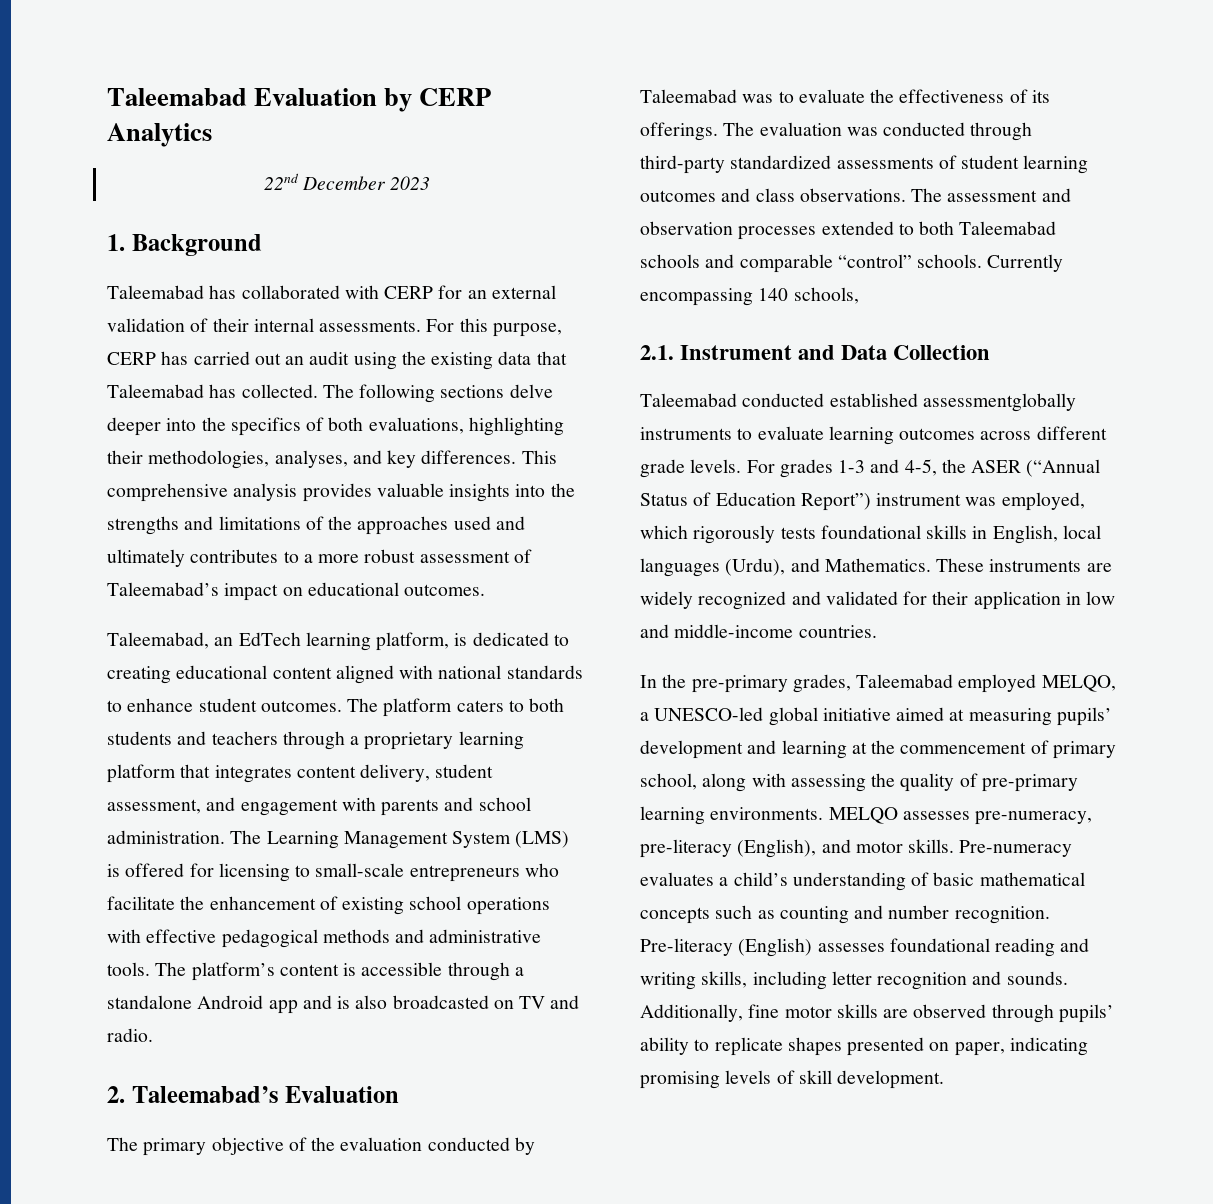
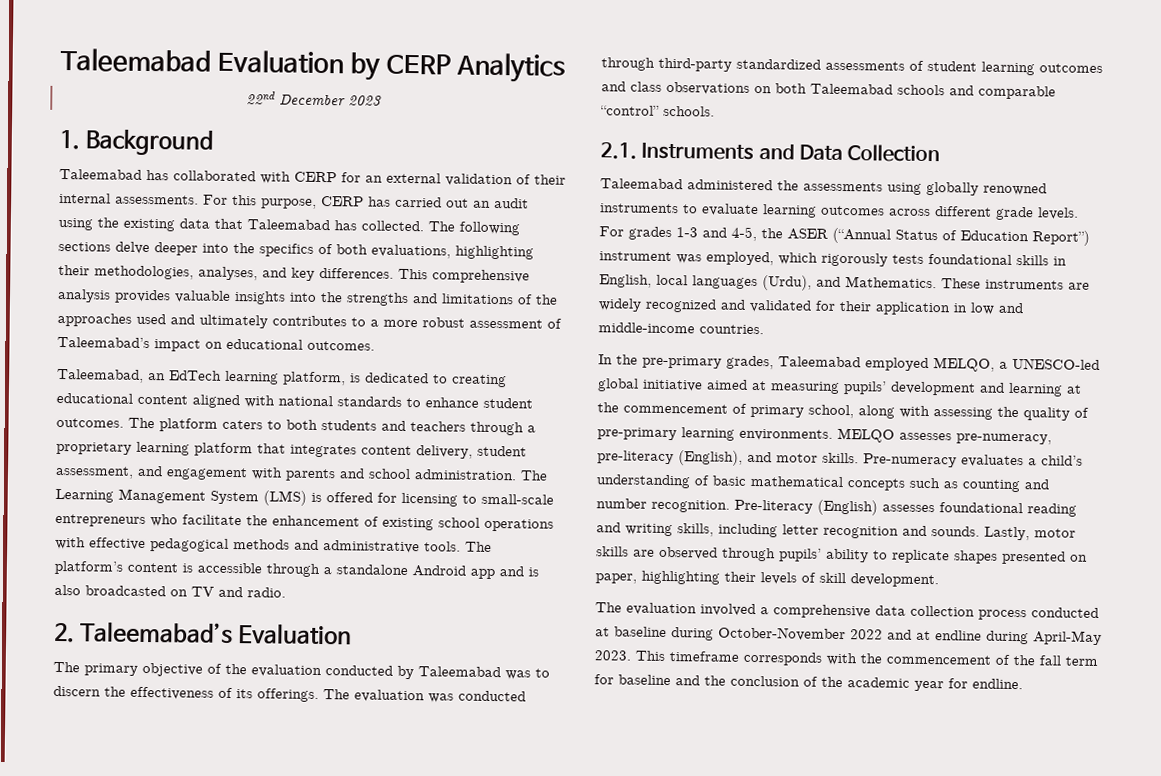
- The primary objective of the evaluation conducted by Taleemabad was to evaluate the effectiveness of its offerings.
+ The primary objective of the evaluation conducted by Taleemabad was to discern the effectiveness of its offerings.
- The evaluation was conducted through third-party standardized assessments of student learning outcomes and class observations. The assessment and observation processes extended to both Taleemabad schools and comparable “control” schools. Currently encompassing 140 schools,
+ The evaluation was conducted through third-party standardized assessments of student learning outcomes and class observations on both Taleemabad schools and comparable “control” schools.
- 2.1. Instrument and Data Collection
+ 2.1. Instruments and Data Collection
- Taleemabad conducted established assessmentglobally instruments to evaluate learning outcomes across different grade levels.
+ Taleemabad administered the assessments using globally renowned instruments to evaluate learning outcomes across different grade levels.
- Additionally, fine motor skills are observed through pupils’ ability to replicate shapes presented on paper, indicating promising levels of skill development.
+ Lastly, motor skills are observed through pupils’ ability to replicate shapes presented on paper, highlighting their levels of skill development.
+ The evaluation involved a comprehensive data collection process conducted at baseline during October-November 2022 and at endline during April-May 2023. This timeframe corresponds with the commencement of the fall term for baseline and the conclusion of the academic year for endline.

